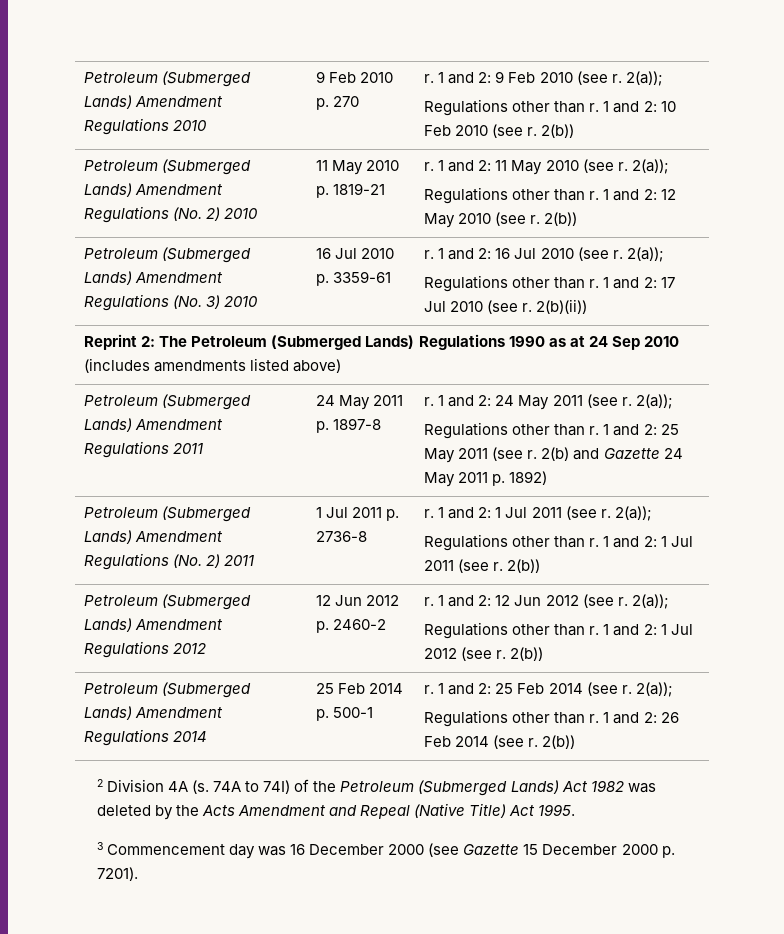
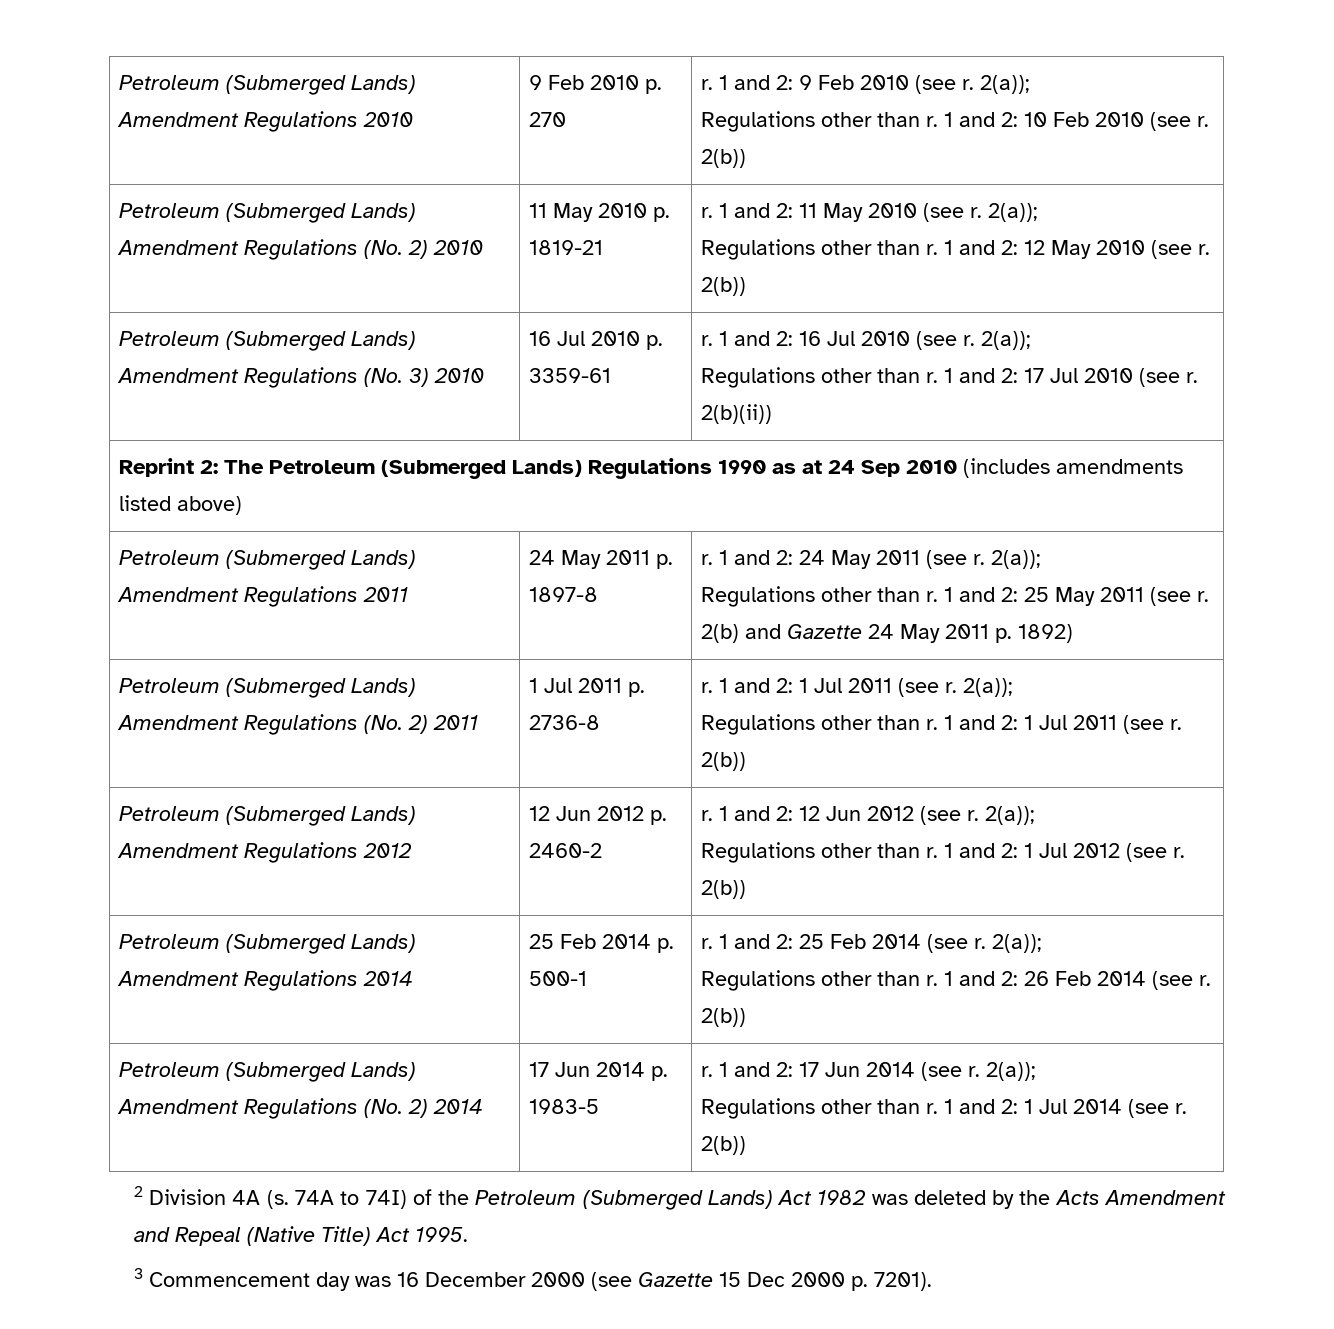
+ Petroleum (Submerged Lands) Amendment Regulations (No. 2) 2014 | 17 Jun 2014 p. 1983-5 | r. 1 and 2: 17 Jun 2014 (see r. 2(a));
+ Regulations other than r. 1 and 2: 1 Jul 2014 (see r. 2(b))
- 3 Commencement day was 16 December 2000 (see Gazette 15 December 2000 p. 7201).
+ 3 Commencement day was 16 December 2000 (see Gazette 15 Dec 2000 p. 7201).

